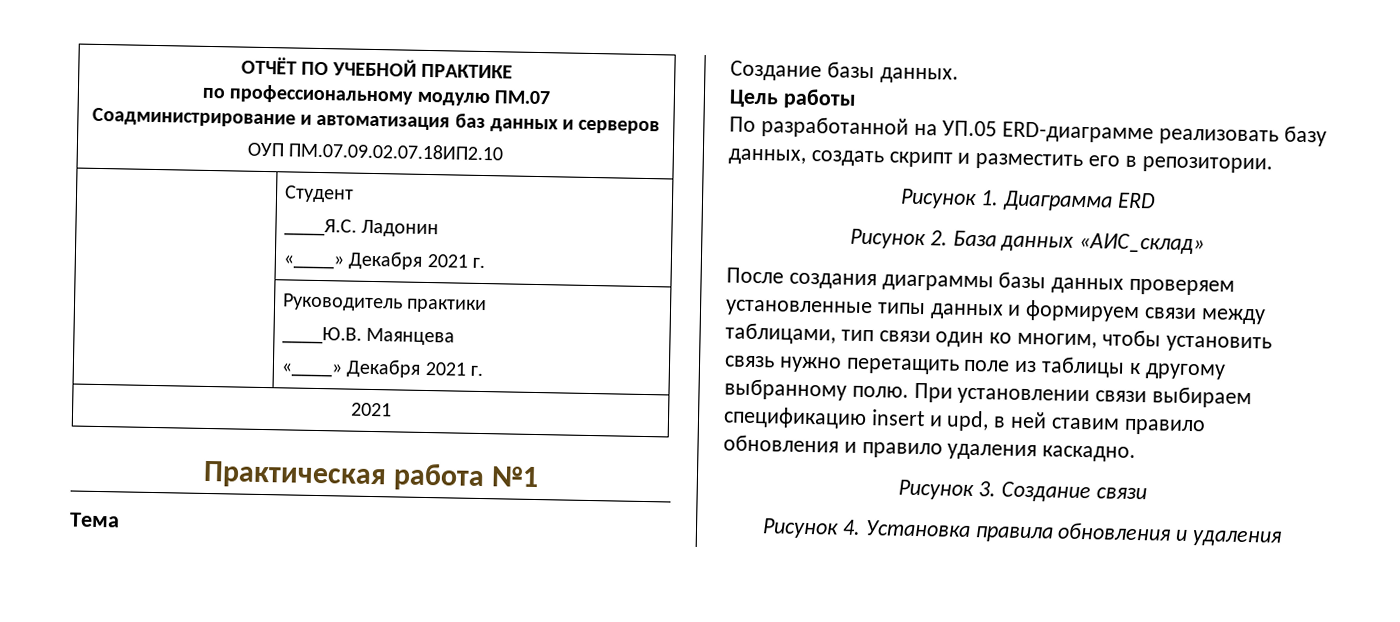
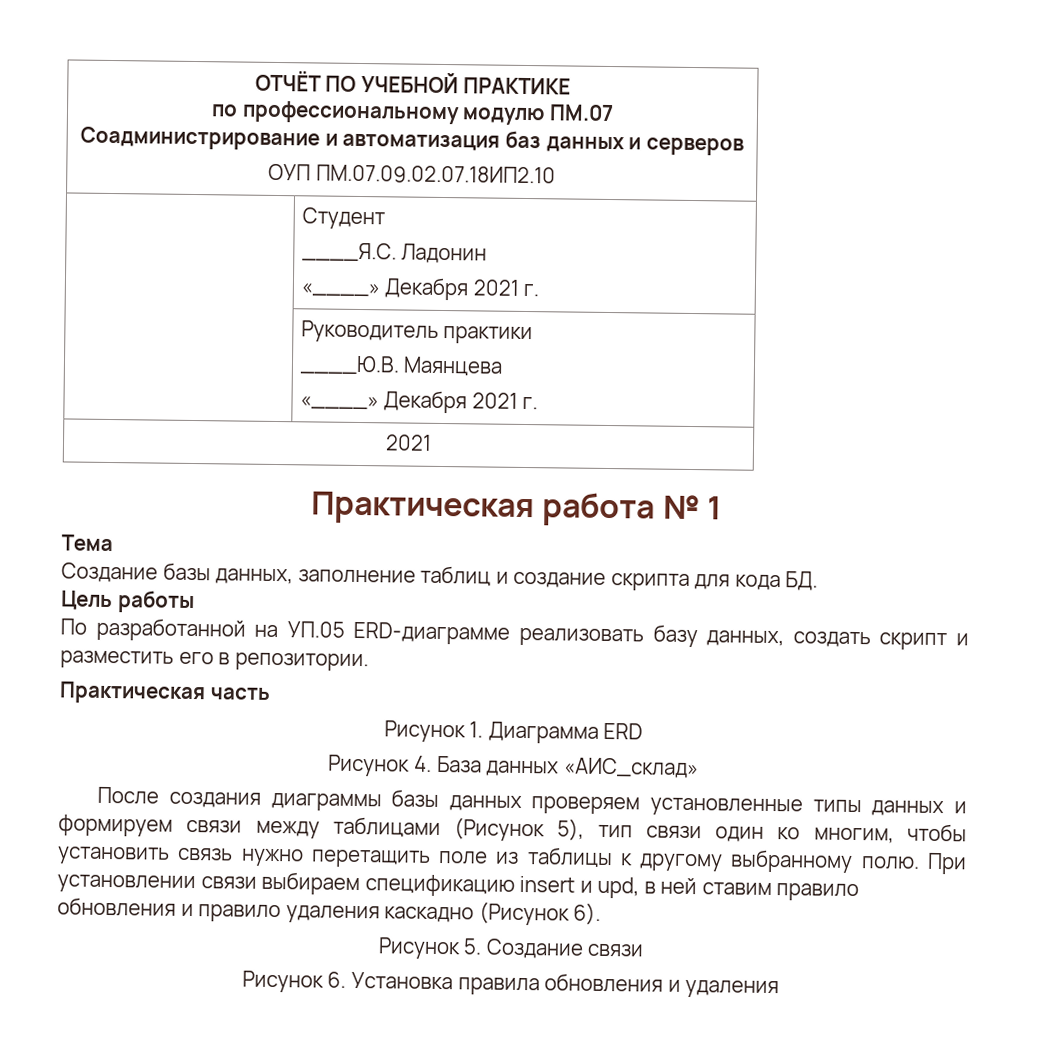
- Практическая работа №1
+ Практическая работа № 1
- Создание базы данных.
+ Создание базы данных, заполнение таблиц и создание скрипта для кода БД.
+ Практическая часть
- Рисунок 2. База данных «АИС_склад»
+ Рисунок 4. База данных «АИС_склад»
- После создания диаграммы базы данных проверяем установленные типы данных и формируем связи между таблицами, тип связи один ко многим, чтобы установить связь нужно перетащить поле из таблицы к другому выбранному полю.
+ После создания диаграммы базы данных проверяем установленные типы данных и формируем связи между таблицами (Рисунок 5), тип связи один ко многим, чтобы установить связь нужно перетащить поле из таблицы к другому выбранному полю.
- При установлении связи выбираем спецификацию insert и upd, в ней ставим правило обновления и правило удаления каскадно.
- Рисунок 3. Создание связи
+ При установлении связи выбираем спецификацию insert и upd, в ней ставим правило обновления и правило удаления каскадно (Рисунок 6).
+ Рисунок 5. Создание связи
- Рисунок 4. Установка правила обновления и удаления
+ Рисунок 6. Установка правила обновления и удаления

